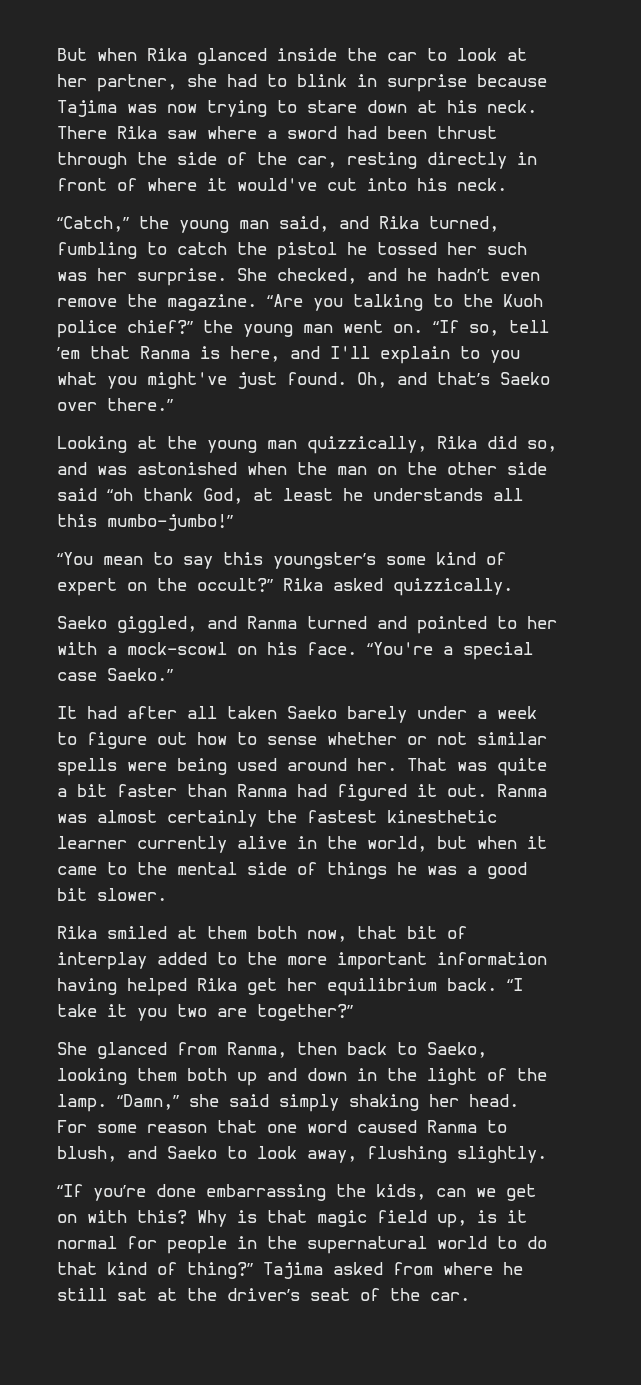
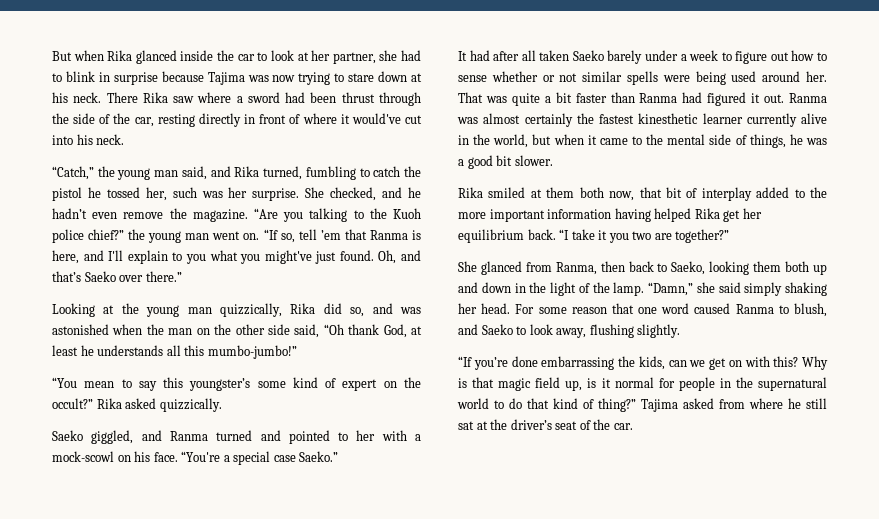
- “Catch,” the young man said, and Rika turned, fumbling to catch the pistol he tossed her such was her surprise.
+ “Catch,” the young man said, and Rika turned, fumbling to catch the pistol he tossed her, such was her surprise.
- Looking at the young man quizzically, Rika did so, and was astonished when the man on the other side said “oh thank God, at least he understands all this mumbo-jumbo!”
+ Looking at the young man quizzically, Rika did so, and was astonished when the man on the other side said, “Oh thank God, at least he understands all this mumbo-jumbo!”
- Ranma was almost certainly the fastest kinesthetic learner currently alive in the world, but when it came to the mental side of things he was a good bit slower.
+ Ranma was almost certainly the fastest kinesthetic learner currently alive in the world, but when it came to the mental side of things, he was a good bit slower.

